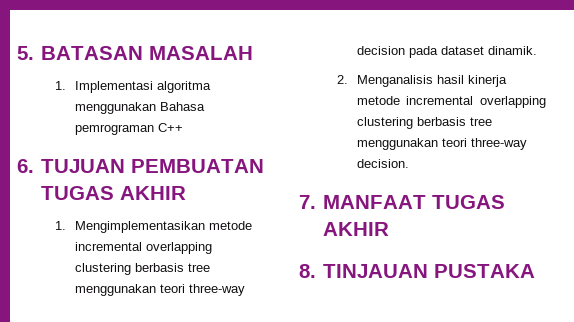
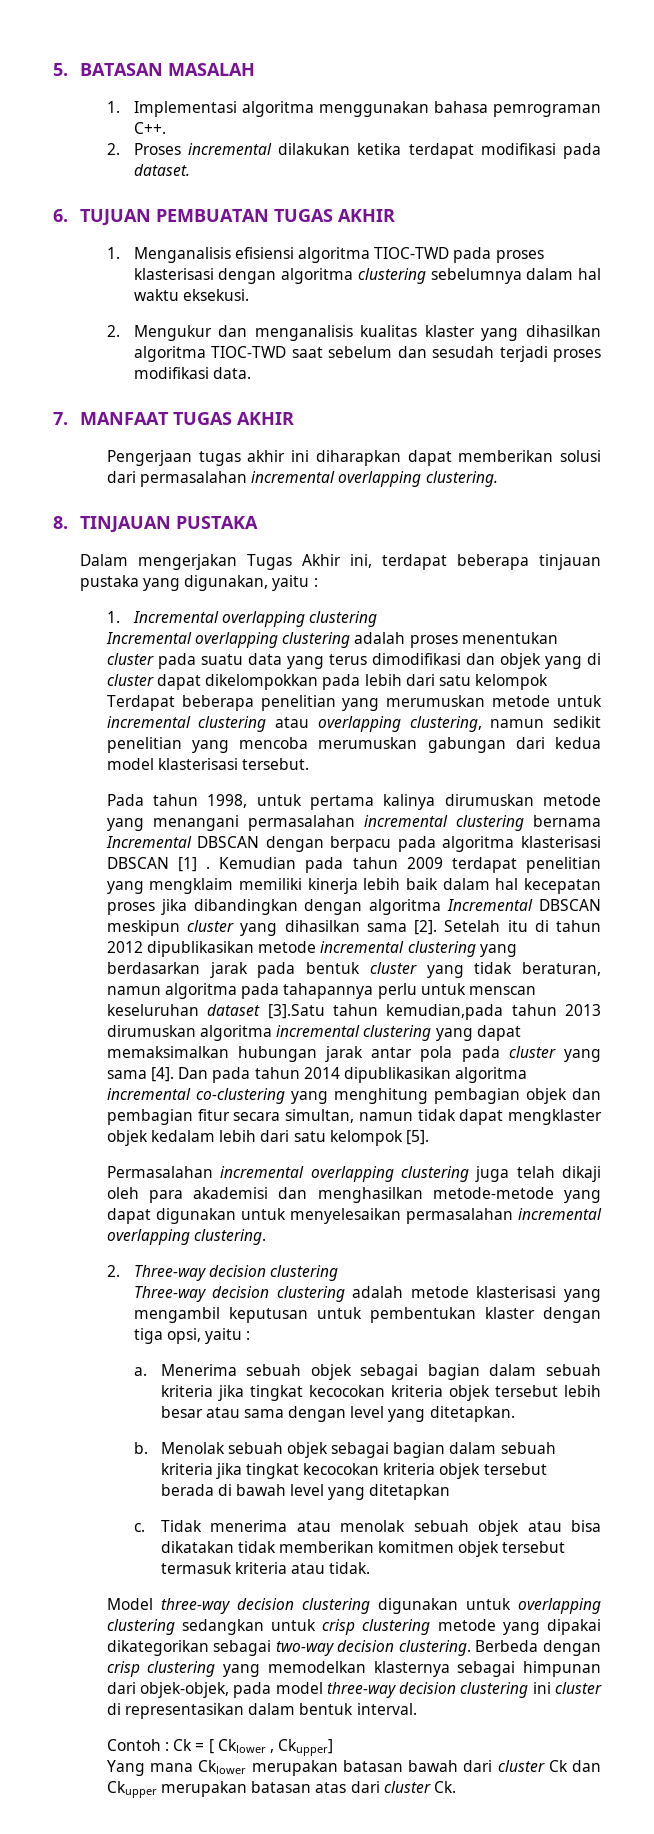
- 1. Implementasi algoritma menggunakan Bahasa pemrograman C++
+ 1. Implementasi algoritma menggunakan bahasa pemrograman C++.
+ 2. Proses incremental dilakukan ketika terdapat modifikasi pada dataset.
- 1. Mengimplementasikan metode incremental overlapping clustering berbasis tree menggunakan teori three-way decision pada dataset dinamik.
- 2. Menganalisis hasil kinerja metode incremental overlapping clustering berbasis tree menggunakan teori three-way decision.
+ 1. Menganalisis efisiensi algoritma TIOC-TWD pada proses klasterisasi dengan algoritma clustering sebelumnya dalam hal waktu eksekusi.
+ 2. Mengukur dan menganalisis kualitas klaster yang dihasilkan algoritma TIOC-TWD saat sebelum dan sesudah terjadi proses modifikasi data.
  7. MANFAAT TUGAS AKHIR
+ Pengerjaan tugas akhir ini diharapkan dapat memberikan solusi dari permasalahan incremental overlapping clustering.
  8. TINJAUAN PUSTAKA
+ Dalam mengerjakan Tugas Akhir ini, terdapat beberapa tinjauan pustaka yang digunakan, yaitu :
+ 1. Incremental overlapping clustering
+ Incremental overlapping clustering adalah proses menentukan cluster pada suatu data yang terus dimodifikasi dan objek yang di cluster dapat dikelompokkan pada lebih dari satu kelompok Terdapat beberapa penelitian yang merumuskan metode untuk incremental clustering atau overlapping clustering, namun sedikit penelitian yang mencoba merumuskan gabungan dari kedua model klasterisasi tersebut.
+ Pada tahun 1998, untuk pertama kalinya dirumuskan metode yang menangani permasalahan incremental clustering bernama Incremental DBSCAN dengan berpacu pada algoritma klasterisasi DBSCAN [1] . Kemudian pada tahun 2009 terdapat penelitian yang mengklaim memiliki kinerja lebih baik dalam hal kecepatan proses jika dibandingkan dengan algoritma Incremental DBSCAN meskipun cluster yang dihasilkan sama [2]. Setelah itu di tahun 2012 dipublikasikan metode incremental clustering yang berdasarkan jarak pada bentuk cluster yang tidak beraturan, namun algoritma pada tahapannya perlu untuk menscan keseluruhan dataset [3].Satu tahun kemudian,pada tahun 2013 dirumuskan algoritma incremental clustering yang dapat memaksimalkan hubungan jarak antar pola pada cluster yang sama [4]. Dan pada tahun 2014 dipublikasikan algoritma incremental co-clustering yang menghitung pembagian objek dan pembagian fitur secara simultan, namun tidak dapat mengklaster objek kedalam lebih dari satu kelompok [5].
+ Permasalahan incremental overlapping clustering juga telah dikaji oleh para akademisi dan menghasilkan metode-metode yang dapat digunakan untuk menyelesaikan permasalahan incremental overlapping clustering.
+ 2. Three-way decision clustering
+ Three-way decision clustering adalah metode klasterisasi yang mengambil keputusan untuk pembentukan klaster dengan tiga opsi, yaitu :
+ a. Menerima sebuah objek sebagai bagian dalam sebuah kriteria jika tingkat kecocokan kriteria objek tersebut lebih besar atau sama dengan level yang ditetapkan.
+ b. Menolak sebuah objek sebagai bagian dalam sebuah kriteria jika tingkat kecocokan kriteria objek tersebut berada di bawah level yang ditetapkan
+ c. Tidak menerima atau menolak sebuah objek atau bisa dikatakan tidak memberikan komitmen objek tersebut termasuk kriteria atau tidak.
+ Model three-way decision clustering digunakan untuk overlapping clustering sedangkan untuk crisp clustering metode yang dipakai dikategorikan sebagai two-way decision clustering. Berbeda dengan crisp clustering yang memodelkan klasternya sebagai himpunan dari objek-objek, pada model three-way decision clustering ini cluster di representasikan dalam bentuk interval.
+ Contoh : Ck = [ Cklower , Ckupper]
+ Yang mana Cklower merupakan batasan bawah dari cluster Ck dan Ckupper merupakan batasan atas dari cluster Ck.

